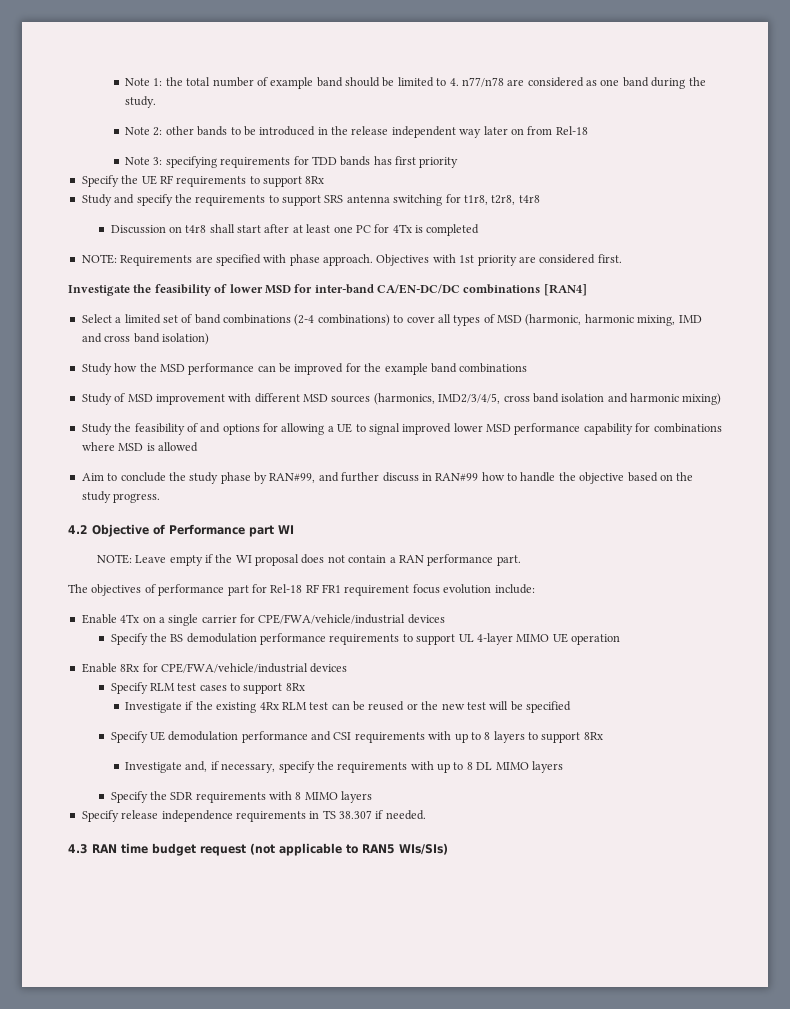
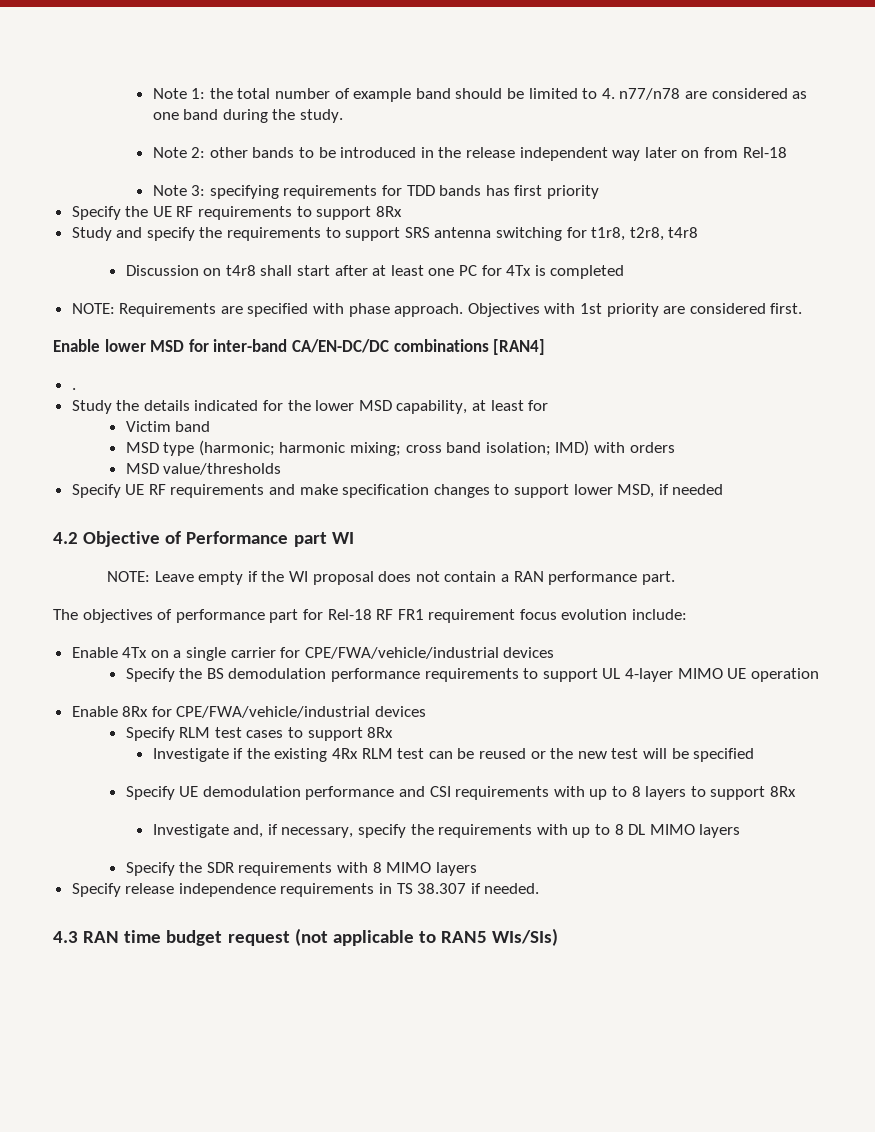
- Investigate the feasibility of lower MSD for inter-band CA/EN-DC/DC combinations [RAN4]
+ Enable lower MSD for inter-band CA/EN-DC/DC combinations [RAN4]
- Select a limited set of band combinations (2-4 combinations) to cover all types of MSD (harmonic, harmonic mixing, IMD and cross band isolation)
- Study how the MSD performance can be improved for the example band combinations
- Study of MSD improvement with different MSD sources (harmonics, IMD2/3/4/5, cross band isolation and harmonic mixing)
- Study the feasibility of and options for allowing a UE to signal improved lower MSD performance capability for combinations where MSD is allowed
- Aim to conclude the study phase by RAN#99, and further discuss in RAN#99 how to handle the objective based on the study progress.
+ .
+ Study the details indicated for the lower MSD capability, at least for
+ Victim band
+ MSD type (harmonic; harmonic mixing; cross band isolation; IMD) with orders
+ MSD value/thresholds
+ Specify UE RF requirements and make specification changes to support lower MSD, if needed

